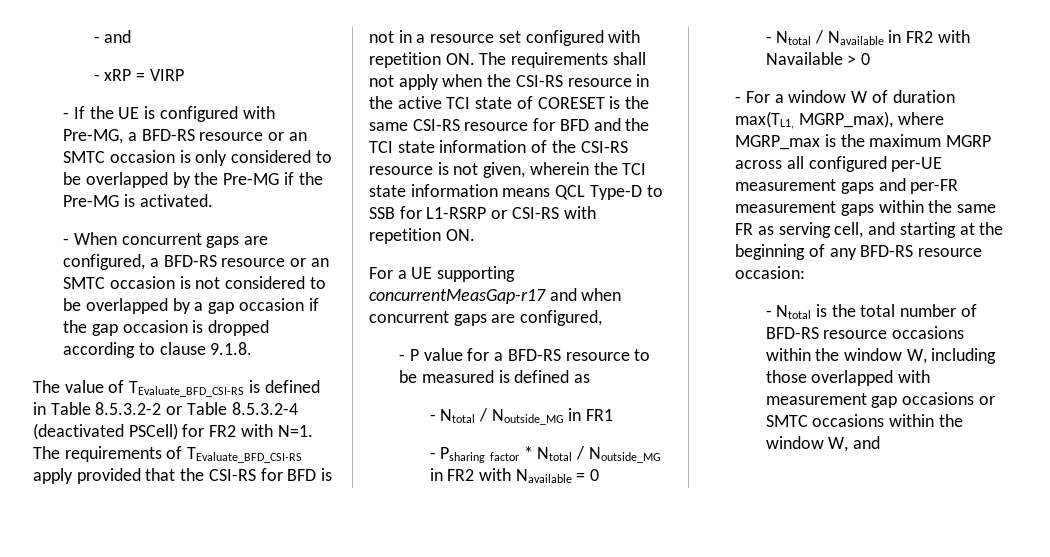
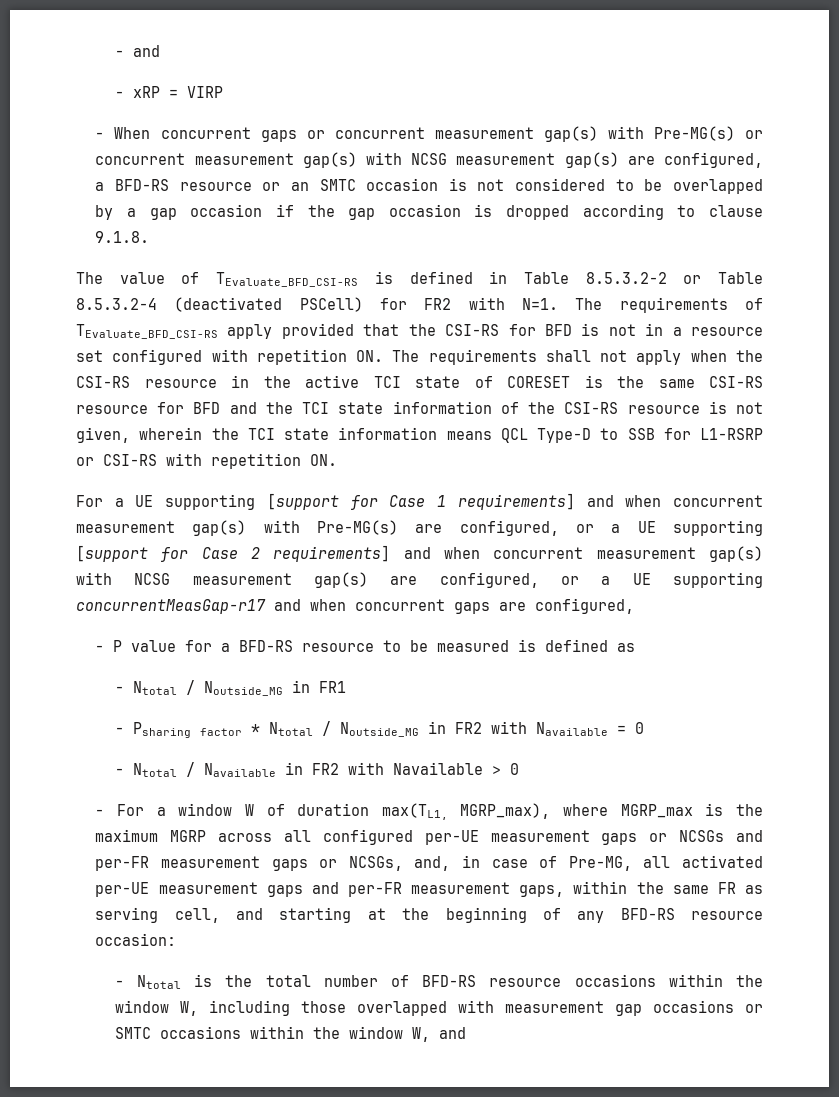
- - If the UE is configured with Pre-MG, a BFD-RS resource or an SMTC occasion is only considered to be overlapped by the Pre-MG if the Pre-MG is activated.
- - When concurrent gaps are configured, a BFD-RS resource or an SMTC occasion is not considered to be overlapped by a gap occasion if the gap occasion is dropped according to clause 9.1.8.
+ - When concurrent gaps or concurrent measurement gap(s) with Pre-MG(s) or concurrent measurement gap(s) with NCSG measurement gap(s) are configured, a BFD-RS resource or an SMTC occasion is not considered to be overlapped by a gap occasion if the gap occasion is dropped according to clause 9.1.8.
- For a UE supporting concurrentMeasGap-r17 and when concurrent gaps are configured,
+ For a UE supporting [support for Case 1 requirements] and when concurrent measurement gap(s) with Pre-MG(s) are configured, or a UE supporting [support for Case 2 requirements] and when concurrent measurement gap(s) with NCSG measurement gap(s) are configured, or a UE supporting concurrentMeasGap-r17 and when concurrent gaps are configured,
- - For a window W of duration max(TL1, MGRP_max), where MGRP_max is the maximum MGRP across all configured per-UE measurement gaps and per-FR measurement gaps within the same FR as serving cell, and starting at the beginning of any BFD-RS resource occasion:
+ - For a window W of duration max(TL1, MGRP_max), where MGRP_max is the maximum MGRP across all configured per-UE measurement gaps or NCSGs and per-FR measurement gaps or NCSGs, and, in case of Pre-MG, all activated per-UE measurement gaps and per-FR measurement gaps, within the same FR as serving cell, and starting at the beginning of any BFD-RS resource occasion:

